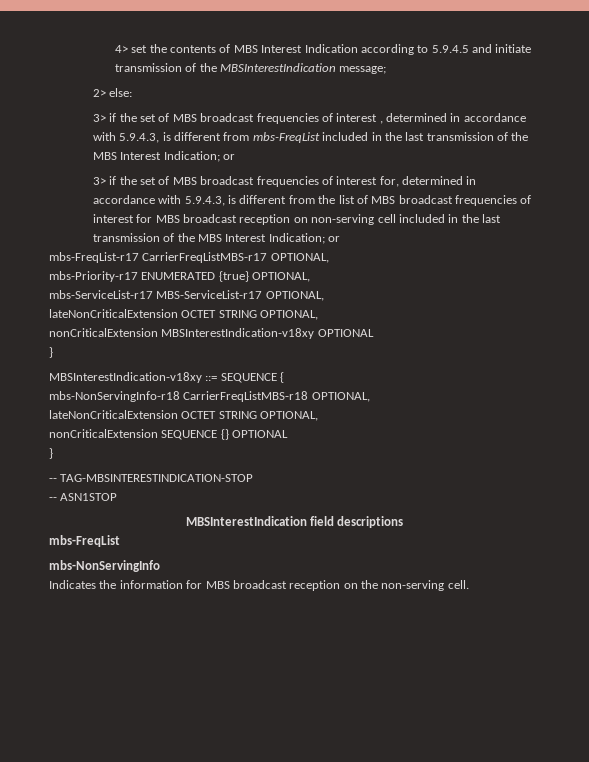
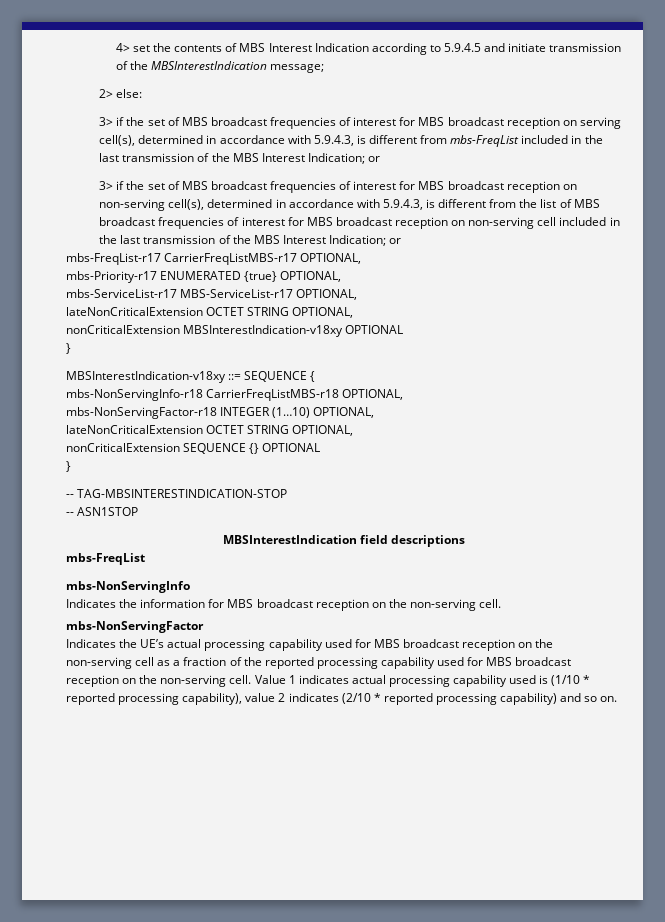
- 3> if the set of MBS broadcast frequencies of interest , determined in accordance with 5.9.4.3, is different from mbs-FreqList included in the last transmission of the MBS Interest Indication; or
+ 3> if the set of MBS broadcast frequencies of interest for MBS broadcast reception on serving cell(s), determined in accordance with 5.9.4.3, is different from mbs-FreqList included in the last transmission of the MBS Interest Indication; or
- 3> if the set of MBS broadcast frequencies of interest for, determined in accordance with 5.9.4.3, is different from the list of MBS broadcast frequencies of interest for MBS broadcast reception on non-serving cell included in the last transmission of the MBS Interest Indication; or
+ 3> if the set of MBS broadcast frequencies of interest for MBS broadcast reception on non-serving cell(s), determined in accordance with 5.9.4.3, is different from the list of MBS broadcast frequencies of interest for MBS broadcast reception on non-serving cell included in the last transmission of the MBS Interest Indication; or
+ mbs-NonServingFactor-r18 INTEGER (1…10) OPTIONAL,
+ mbs-NonServingFactor
+ Indicates the UE’s actual processing capability used for MBS broadcast reception on the non-serving cell as a fraction of the reported processing capability used for MBS broadcast reception on the non-serving cell. Value 1 indicates actual processing capability used is (1/10 * reported processing capability), value 2 indicates (2/10 * reported processing capability) and so on.

